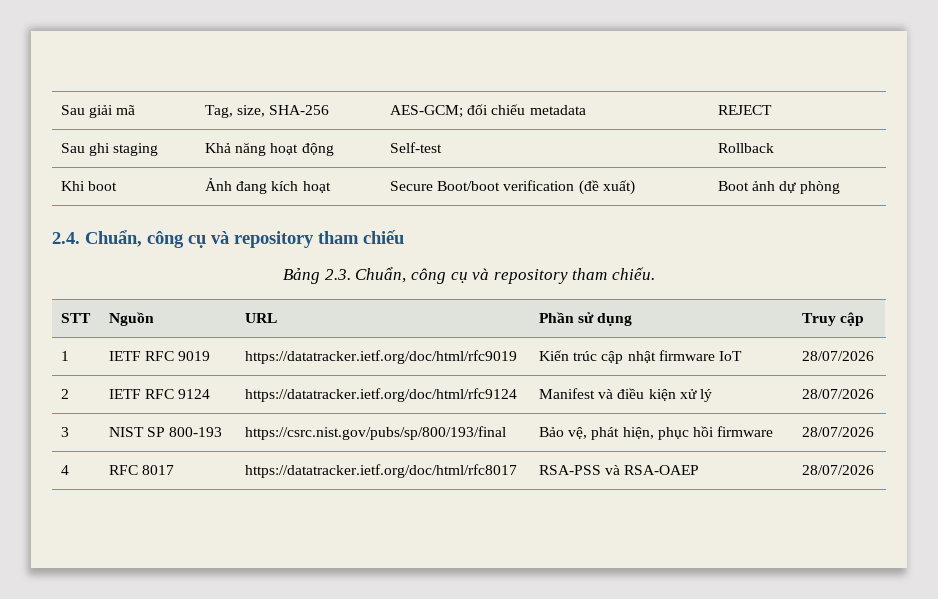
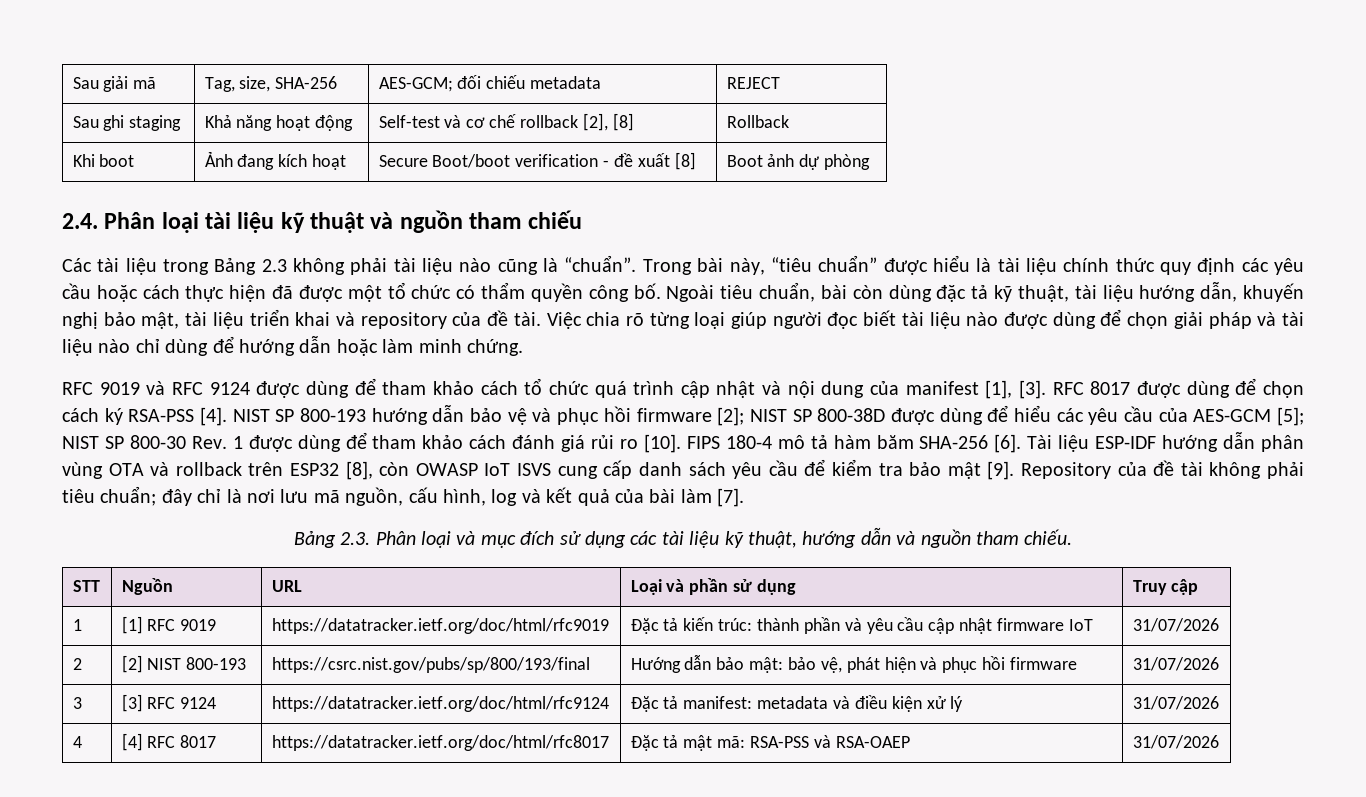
- Sau ghi staging | Khả năng hoạt động | Self-test | Rollback
+ Sau ghi staging | Khả năng hoạt động | Self-test và cơ chế rollback [2], [8] | Rollback
- Khi boot | Ảnh đang kích hoạt | Secure Boot/boot verification (đề xuất) | Boot ảnh dự phòng
+ Khi boot | Ảnh đang kích hoạt | Secure Boot/boot verification - đề xuất [8] | Boot ảnh dự phòng
- 2.4. Chuẩn, công cụ và repository tham chiếu
- Bảng 2.3. Chuẩn, công cụ và repository tham chiếu.
+ 2.4. Phân loại tài liệu kỹ thuật và nguồn tham chiếu
+ Các tài liệu trong Bảng 2.3 không phải tài liệu nào cũng là “chuẩn”. Trong bài này, “tiêu chuẩn” được hiểu là tài liệu chính thức quy định các yêu cầu hoặc cách thực hiện đã được một tổ chức có thẩm quyền công bố. Ngoài tiêu chuẩn, bài còn dùng đặc tả kỹ thuật, tài liệu hướng dẫn, khuyến nghị bảo mật, tài liệu triển khai và repository của đề tài. Việc chia rõ từng loại giúp người đọc biết tài liệu nào được dùng để chọn giải pháp và tài liệu nào chỉ dùng để hướng dẫn hoặc làm minh chứng.
+ RFC 9019 và RFC 9124 được dùng để tham khảo cách tổ chức quá trình cập nhật và nội dung của manifest [1], [3]. RFC 8017 được dùng để chọn cách ký RSA-PSS [4]. NIST SP 800-193 hướng dẫn bảo vệ và phục hồi firmware [2]; NIST SP 800-38D được dùng để hiểu các yêu cầu của AES-GCM [5]; NIST SP 800-30 Rev. 1 được dùng để tham khảo cách đánh giá rủi ro [10]. FIPS 180-4 mô tả hàm băm SHA-256 [6]. Tài liệu ESP-IDF hướng dẫn phân vùng OTA và rollback trên ESP32 [8], còn OWASP IoT ISVS cung cấp danh sách yêu cầu để kiểm tra bảo mật [9]. Repository của đề tài không phải tiêu chuẩn; đây chỉ là nơi lưu mã nguồn, cấu hình, log và kết quả của bài làm [7].
+ Bảng 2.3. Phân loại và mục đích sử dụng các tài liệu kỹ thuật, hướng dẫn và nguồn tham chiếu.
- STT | Nguồn | URL | Phần sử dụng | Truy cập
+ STT | Nguồn | URL | Loại và phần sử dụng | Truy cập
- 1 | IETF RFC 9019 | https://datatracker.ietf.org/doc/html/rfc9019 | Kiến trúc cập nhật firmware IoT | 28/07/2026
+ 1 | [1] RFC 9019 | https://datatracker.ietf.org/doc/html/rfc9019 | Đặc tả kiến trúc: thành phần và yêu cầu cập nhật firmware IoT | 31/07/2026
- 2 | IETF RFC 9124 | https://datatracker.ietf.org/doc/html/rfc9124 | Manifest và điều kiện xử lý | 28/07/2026
- 3 | NIST SP 800-193 | https://csrc.nist.gov/pubs/sp/800/193/final | Bảo vệ, phát hiện, phục hồi firmware | 28/07/2026
+ 2 | [2] NIST 800-193 | https://csrc.nist.gov/pubs/sp/800/193/final | Hướng dẫn bảo mật: bảo vệ, phát hiện và phục hồi firmware | 31/07/2026
+ 3 | [3] RFC 9124 | https://datatracker.ietf.org/doc/html/rfc9124 | Đặc tả manifest: metadata và điều kiện xử lý | 31/07/2026
- 4 | RFC 8017 | https://datatracker.ietf.org/doc/html/rfc8017 | RSA-PSS và RSA-OAEP | 28/07/2026
+ 4 | [4] RFC 8017 | https://datatracker.ietf.org/doc/html/rfc8017 | Đặc tả mật mã: RSA-PSS và RSA-OAEP | 31/07/2026

